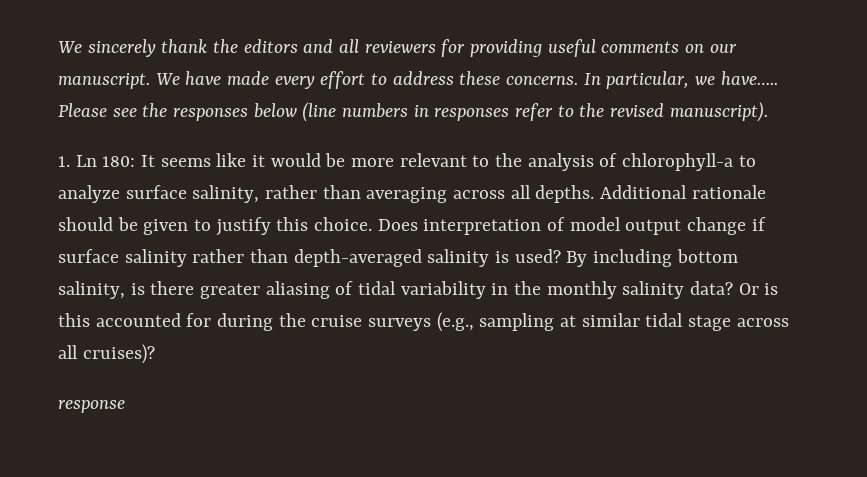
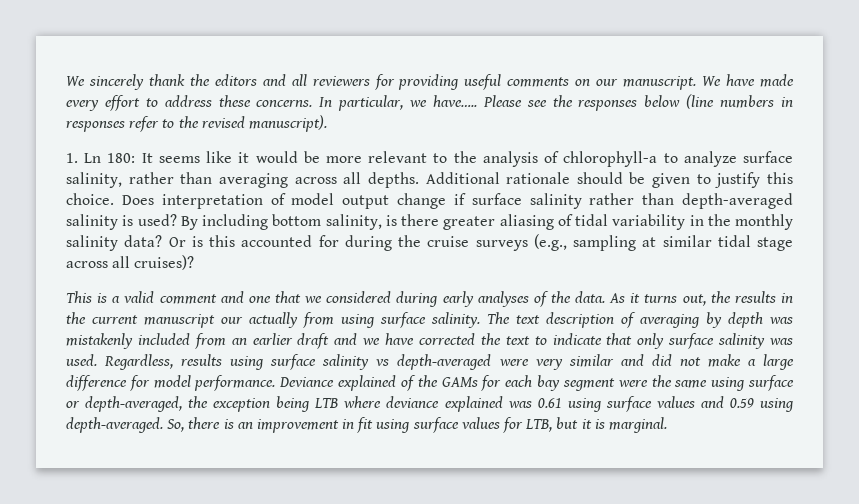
- response
+ This is a valid comment and one that we considered during early analyses of the data. As it turns out, the results in the current manuscript our actually from using surface salinity. The text description of averaging by depth was mistakenly included from an earlier draft and we have corrected the text to indicate that only surface salinity was used. Regardless, results using surface salinity vs depth-averaged were very similar and did not make a large difference for model performance. Deviance explained of the GAMs for each bay segment were the same using surface or depth-averaged, the exception being LTB where deviance explained was 0.61 using surface values and 0.59 using depth-averaged. So, there is an improvement in fit using surface values for LTB, but it is marginal.

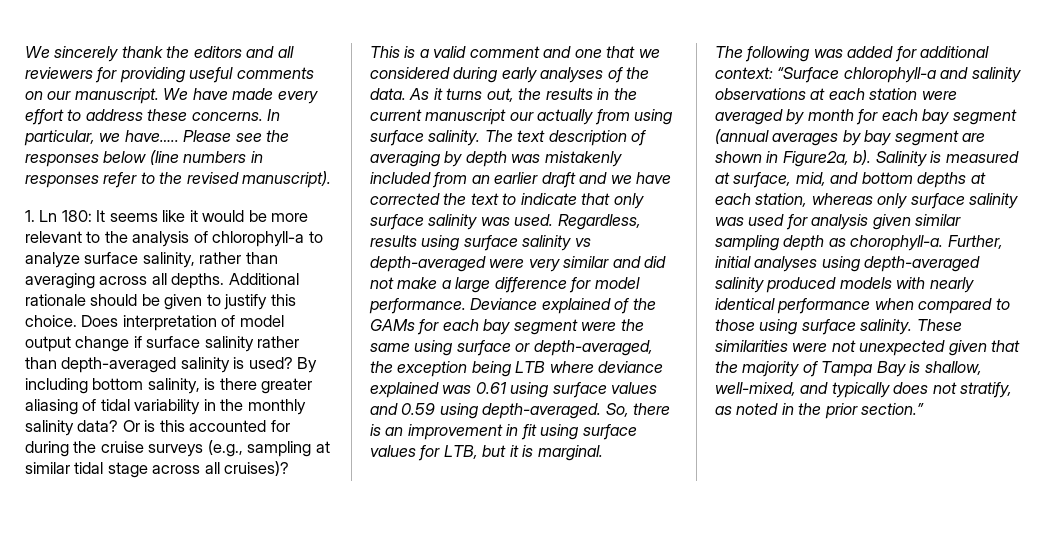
+ The following was added for additional context: “Surface chlorophyll-a and salinity observations at each station were averaged by month for each bay segment (annual averages by bay segment are shown in Figure2a, b). Salinity is measured at surface, mid, and bottom depths at each station, whereas only surface salinity was used for analysis given similar sampling depth as chorophyll-a. Further, initial analyses using depth-averaged salinity produced models with nearly identical performance when compared to those using surface salinity. These similarities were not unexpected given that the majority of Tampa Bay is shallow, well-mixed, and typically does not stratify, as noted in the prior section.”

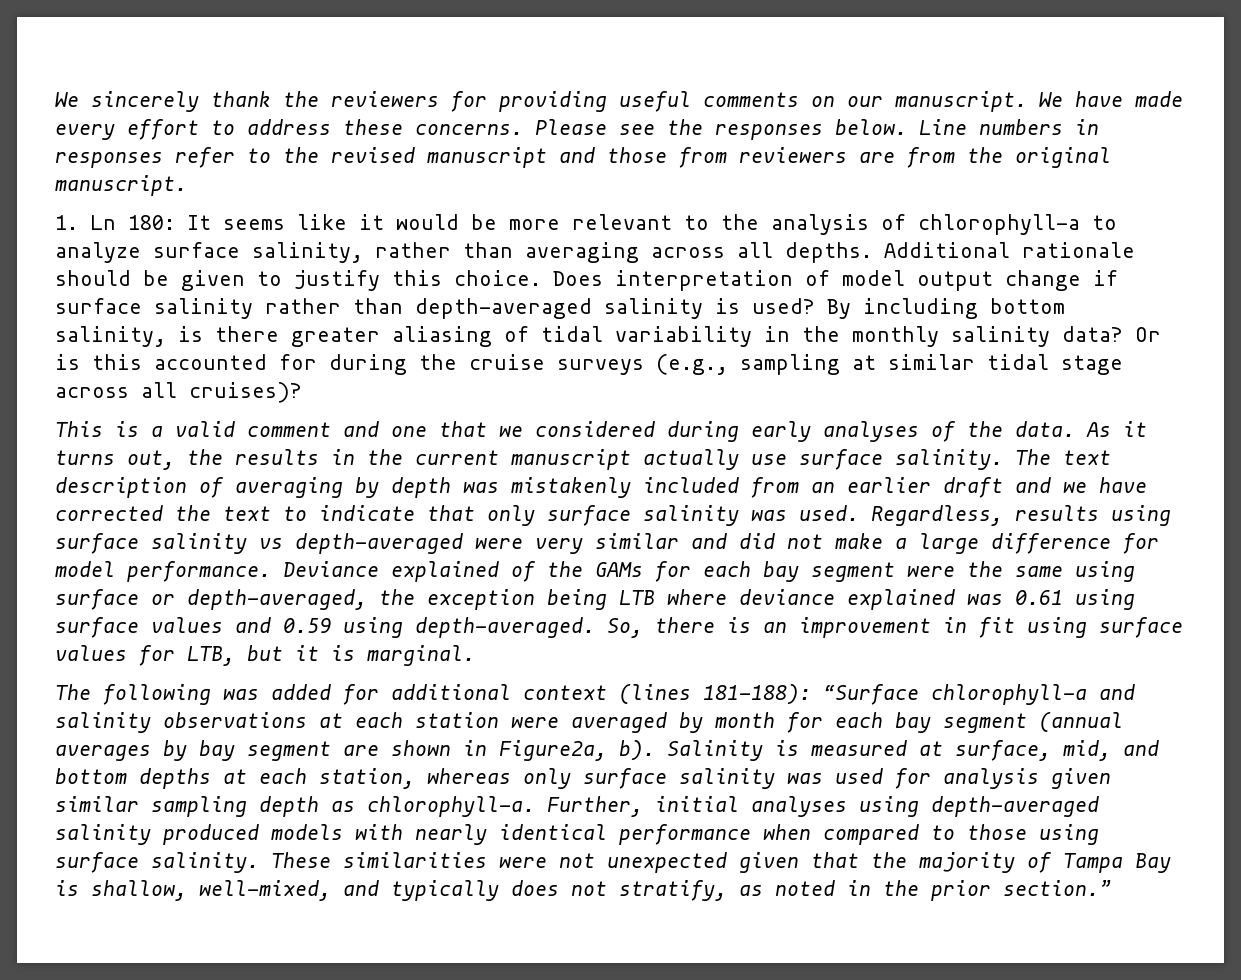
- We sincerely thank the editors and all reviewers for providing useful comments on our manuscript.
+ We sincerely thank the reviewers for providing useful comments on our manuscript.
- In particular, we have…..
- Please see the responses below (line numbers in responses refer to the revised manuscript).
+ Please see the responses below. Line numbers in responses refer to the revised manuscript and those from reviewers are from the original manuscript.
- As it turns out, the results in the current manuscript our actually from using surface salinity.
+ As it turns out, the results in the current manuscript actually use surface salinity.
- The following was added for additional context: “Surface chlorophyll-a and salinity observations at each station were averaged by month for each bay segment (annual averages by bay segment are shown in Figure2a, b).
+ The following was added for additional context (lines 181-188): “Surface chlorophyll-a and salinity observations at each station were averaged by month for each bay segment (annual averages by bay segment are shown in Figure2a, b).
- Salinity is measured at surface, mid, and bottom depths at each station, whereas only surface salinity was used for analysis given similar sampling depth as chorophyll-a.
+ Salinity is measured at surface, mid, and bottom depths at each station, whereas only surface salinity was used for analysis given similar sampling depth as chlorophyll-a.

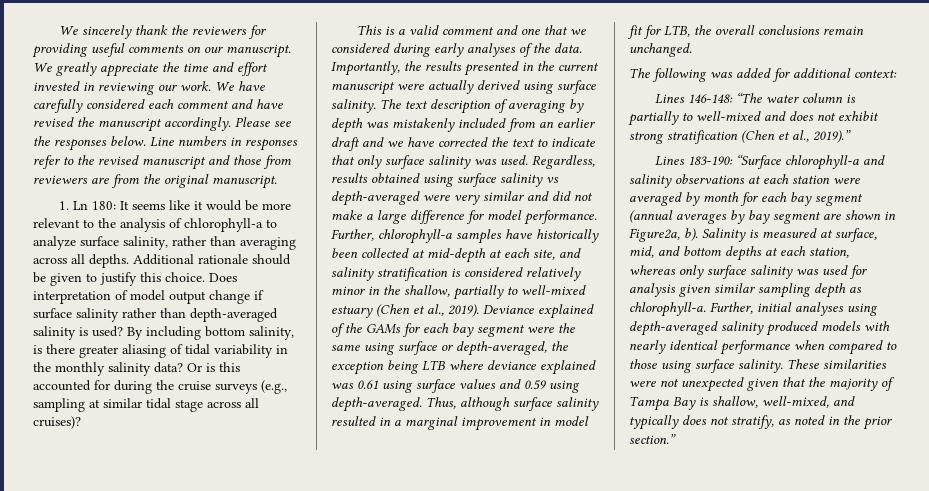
- We have made every effort to address these concerns.
+ We greatly appreciate the time and effort invested in reviewing our work. We have carefully considered each comment and have revised the manuscript accordingly.
- As it turns out, the results in the current manuscript actually use surface salinity.
+ Importantly, the results presented in the current manuscript were actually derived using surface salinity.
- Regardless, results using surface salinity vs depth-averaged were very similar and did not make a large difference for model performance.
+ Regardless, results obtained using surface salinity vs depth-averaged were very similar and did not make a large difference for model performance.
+ Further, chlorophyll-a samples have historically been collected at mid-depth at each site, and salinity stratification is considered relatively minor in the shallow, partially to well-mixed estuary (Chen et al., 2019).
- So, there is an improvement in fit using surface values for LTB, but it is marginal.
+ Thus, although surface salinity resulted in a marginal improvement in model fit for LTB, the overall conclusions remain unchanged.
- The following was added for additional context (lines 181-188): “Surface chlorophyll-a and salinity observations at each station were averaged by month for each bay segment (annual averages by bay segment are shown in Figure2a, b).
+ The following was added for additional context:
+ Lines 146-148: “The water column is partially to well-mixed and does not exhibit strong stratification (Chen et al., 2019).”
+ Lines 183-190: “Surface chlorophyll-a and salinity observations at each station were averaged by month for each bay segment (annual averages by bay segment are shown in Figure2a, b).

